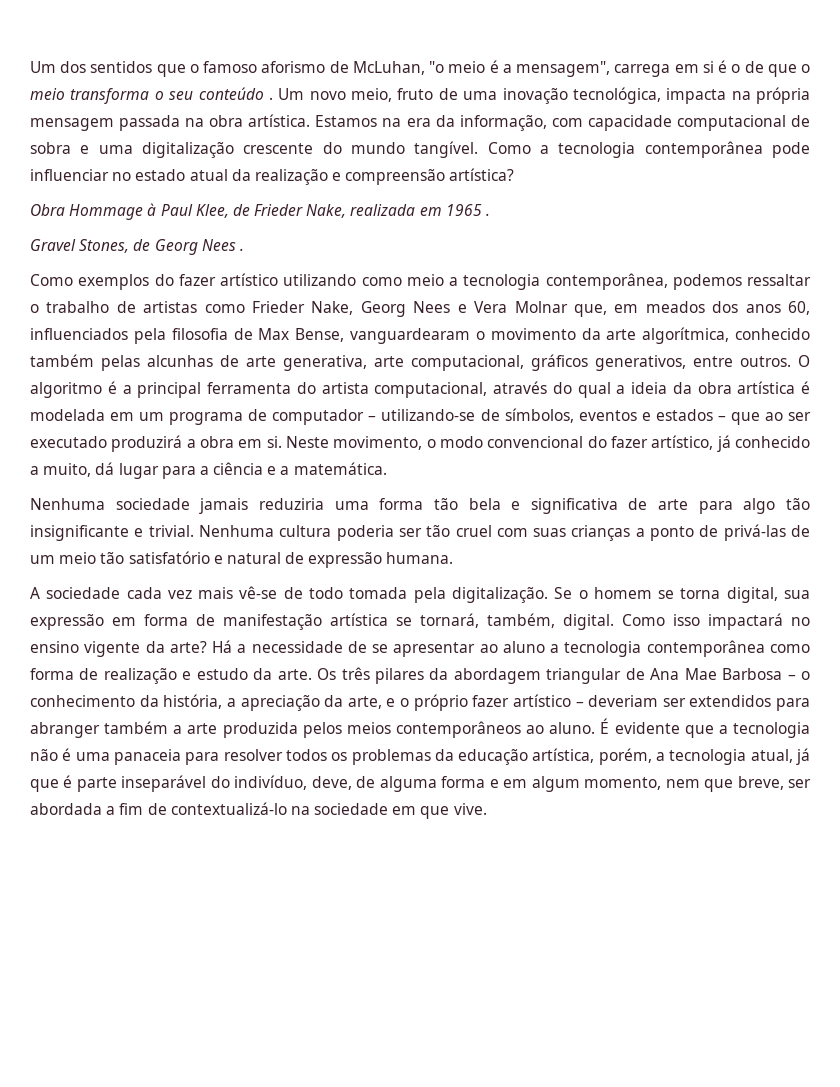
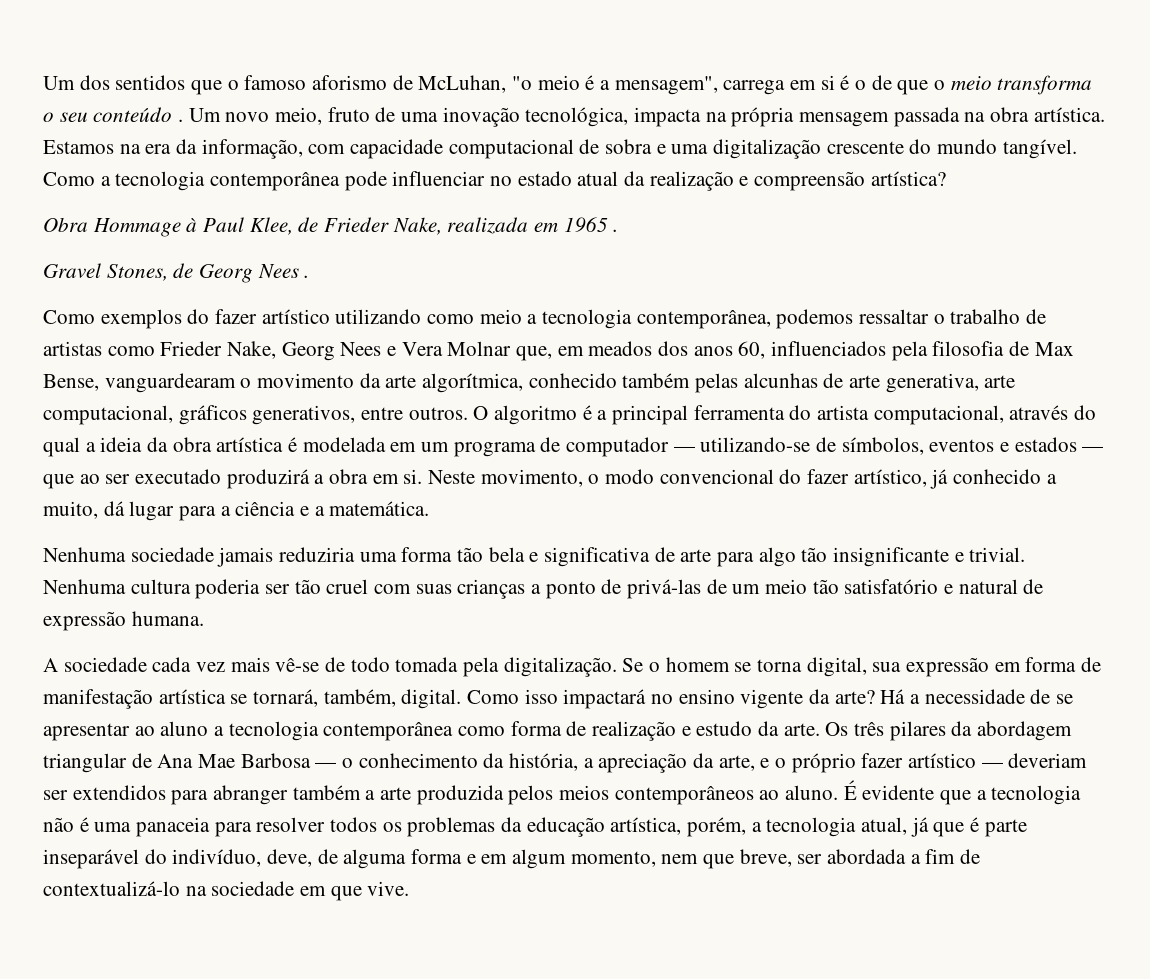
- O algoritmo é a principal ferramenta do artista computacional, através do qual a ideia da obra artística é modelada em um programa de computador – utilizando-se de símbolos, eventos e estados – que ao ser executado produzirá a obra em si.
+ O algoritmo é a principal ferramenta do artista computacional, através do qual a ideia da obra artística é modelada em um programa de computador — utilizando-se de símbolos, eventos e estados — que ao ser executado produzirá a obra em si.
- Os três pilares da abordagem triangular de Ana Mae Barbosa – o conhecimento da história, a apreciação da arte, e o próprio fazer artístico – deveriam ser extendidos para abranger também a arte produzida pelos meios contemporâneos ao aluno.
+ Os três pilares da abordagem triangular de Ana Mae Barbosa — o conhecimento da história, a apreciação da arte, e o próprio fazer artístico — deveriam ser extendidos para abranger também a arte produzida pelos meios contemporâneos ao aluno.

